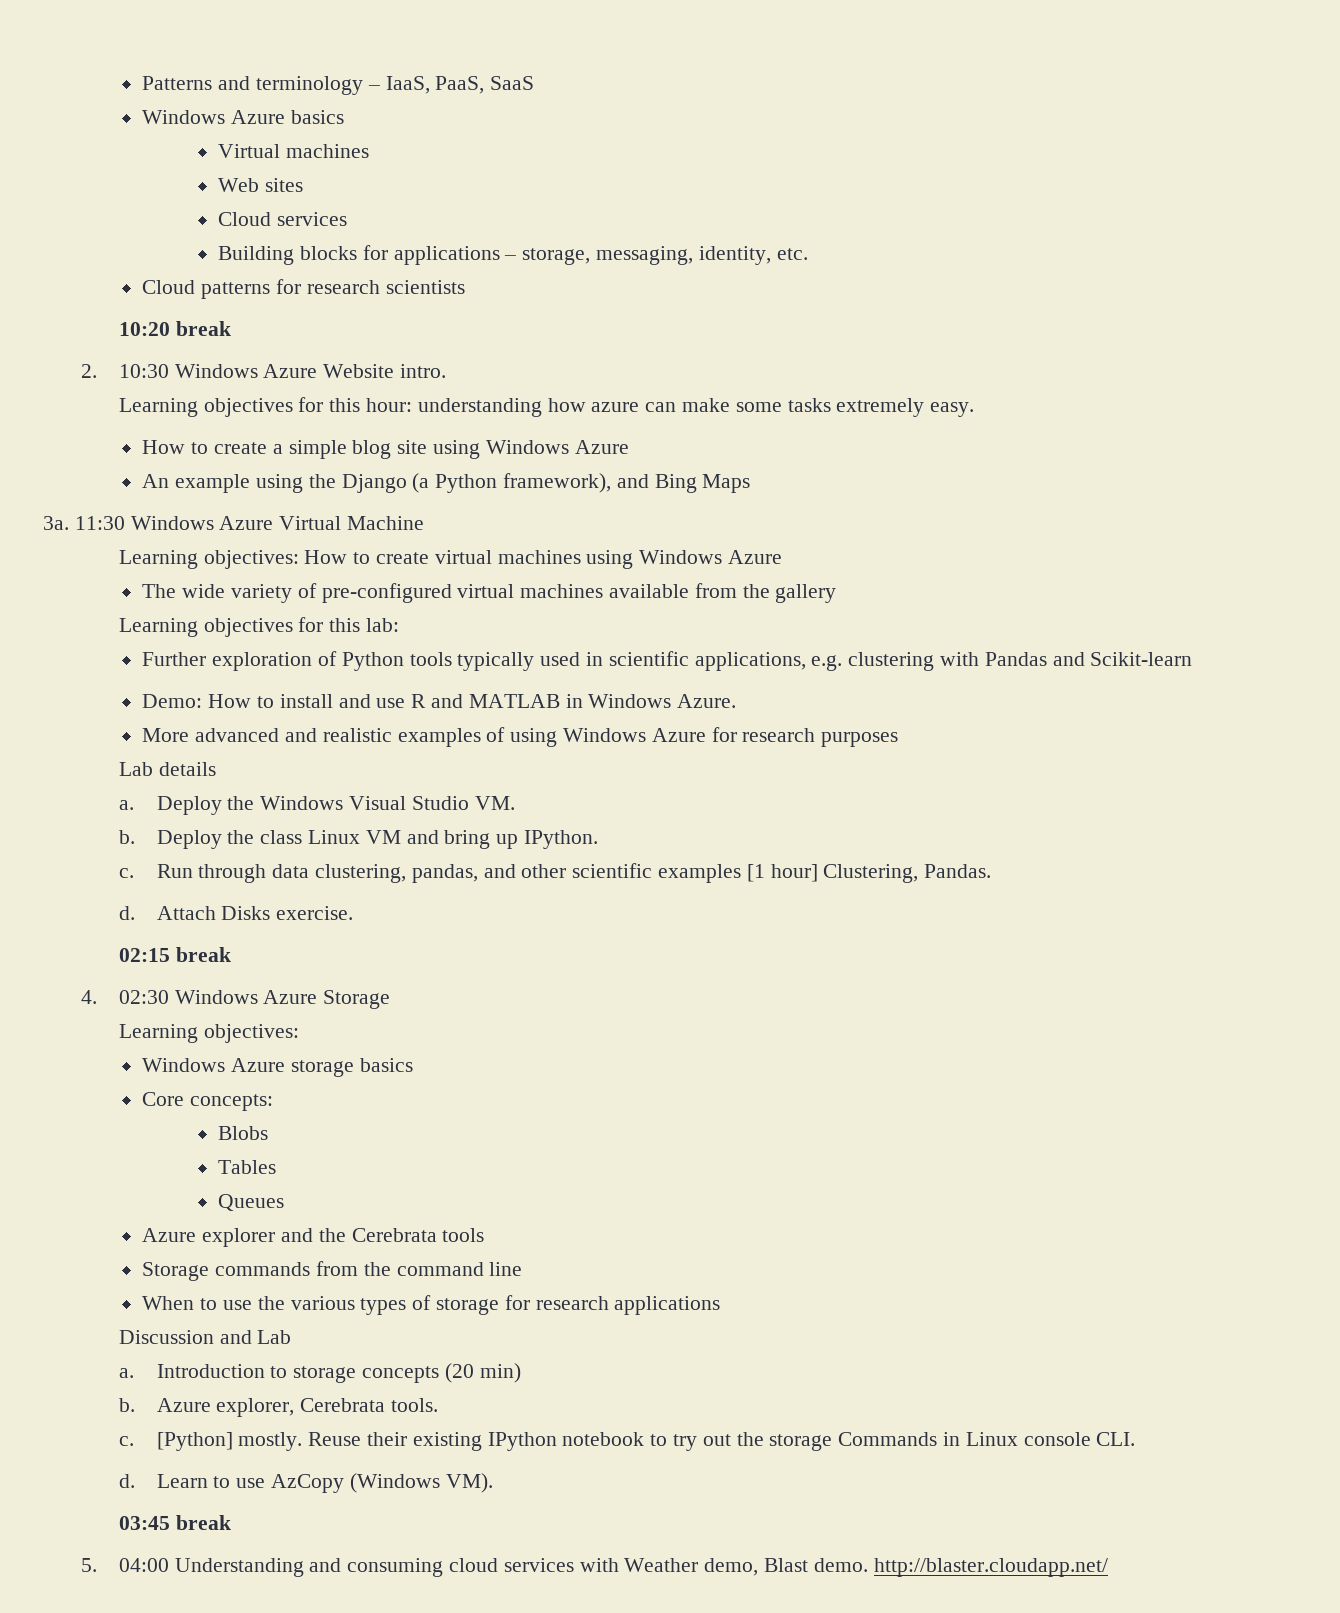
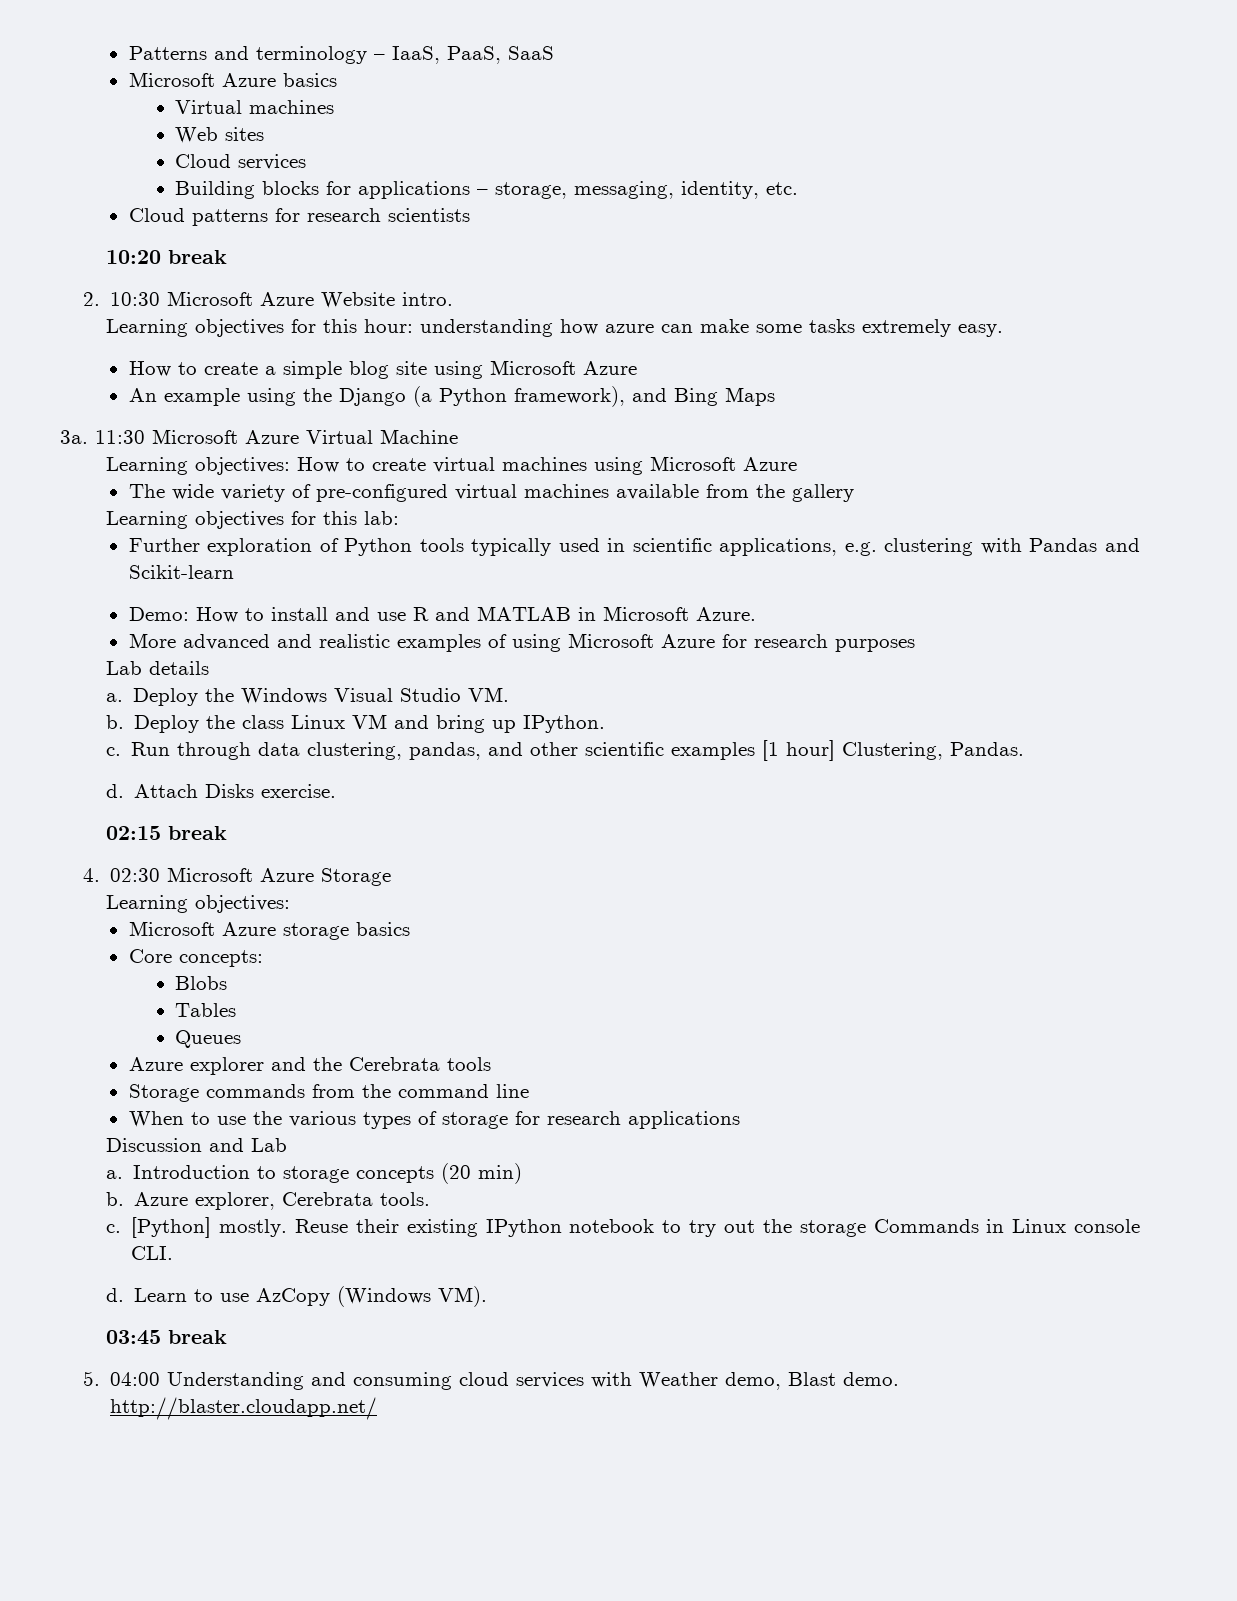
- Windows Azure basics
+ Microsoft Azure basics
- 2. 10:30 Windows Azure Website intro.
+ 2. 10:30 Microsoft Azure Website intro.
- How to create a simple blog site using Windows Azure
+ How to create a simple blog site using Microsoft Azure
- 11:30 Windows Azure Virtual Machine
+ 11:30 Microsoft Azure Virtual Machine
- Learning objectives: How to create virtual machines using Windows Azure
+ Learning objectives: How to create virtual machines using Microsoft Azure
- Demo: How to install and use R and MATLAB in Windows Azure.
+ Demo: How to install and use R and MATLAB in Microsoft Azure.
- More advanced and realistic examples of using Windows Azure for research purposes
+ More advanced and realistic examples of using Microsoft Azure for research purposes
- 4. 02:30 Windows Azure Storage
+ 4. 02:30 Microsoft Azure Storage
- Windows Azure storage basics
+ Microsoft Azure storage basics

